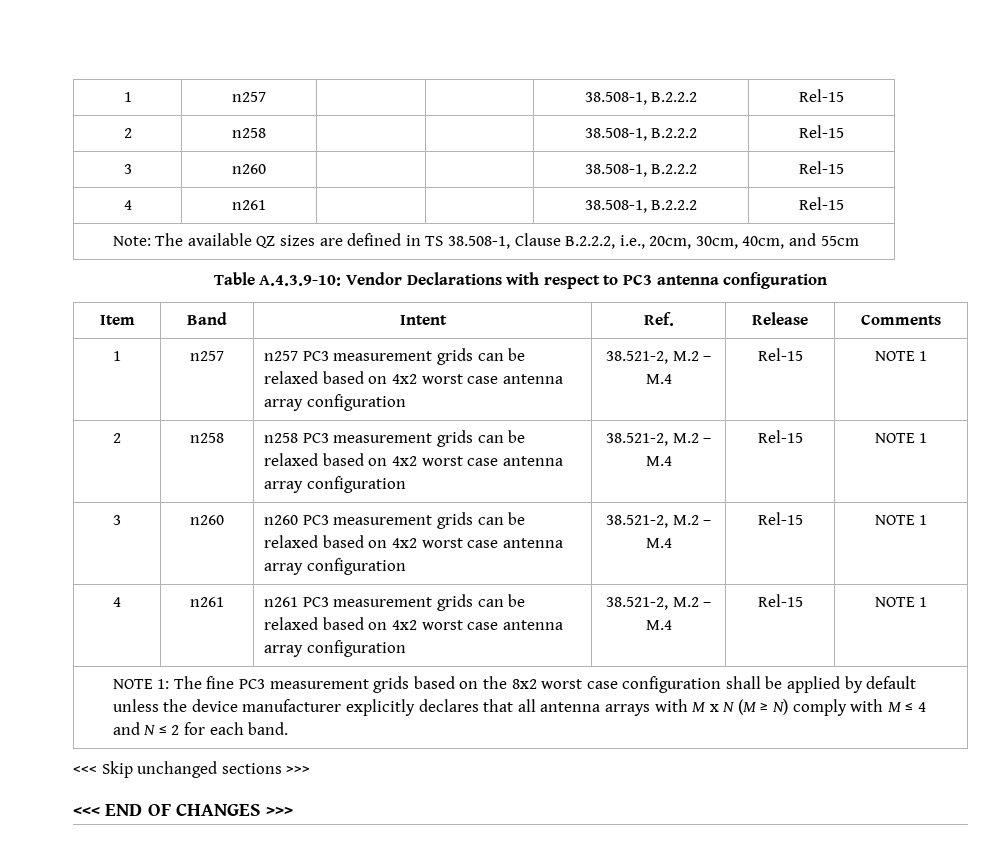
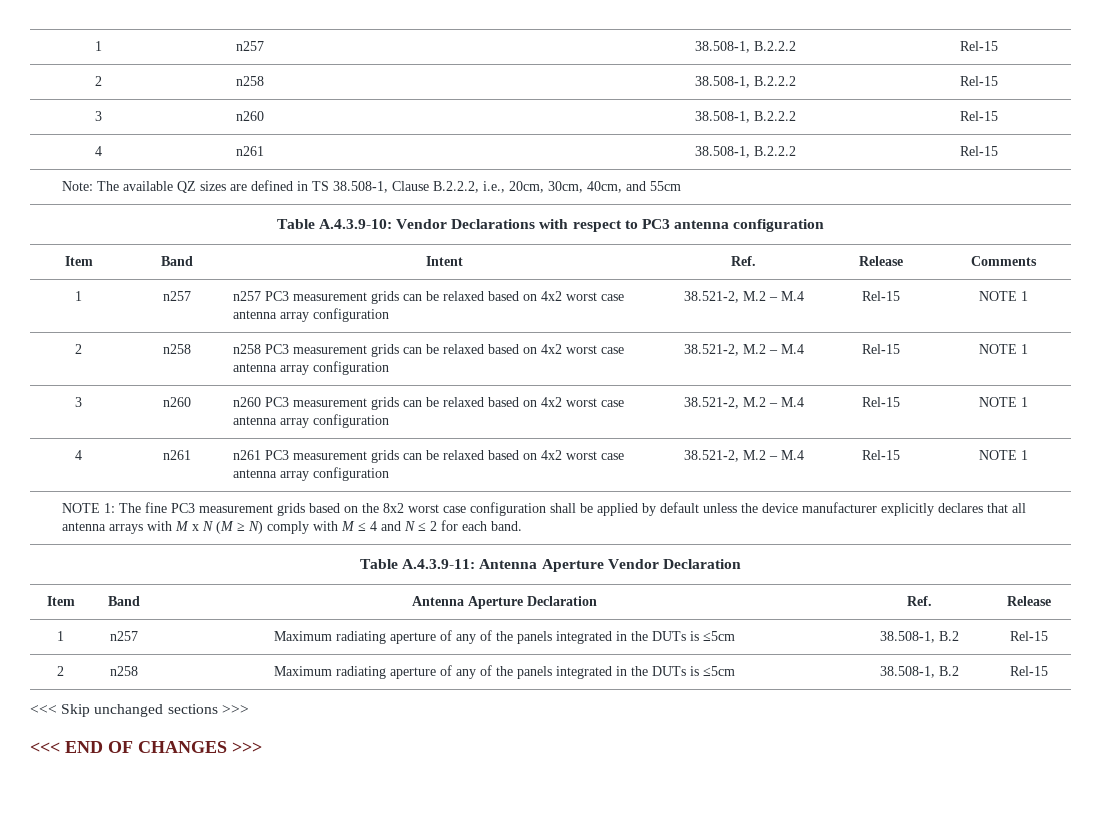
+ Table A.4.3.9-11: Antenna Aperture Vendor Declaration
+ Item | Band | Antenna Aperture Declaration | Ref. | Release
+ 1 | n257 | Maximum radiating aperture of any of the panels integrated in the DUTs is ≤5cm | 38.508-1, B.2 | Rel-15
+ 2 | n258 | Maximum radiating aperture of any of the panels integrated in the DUTs is ≤5cm | 38.508-1, B.2 | Rel-15

